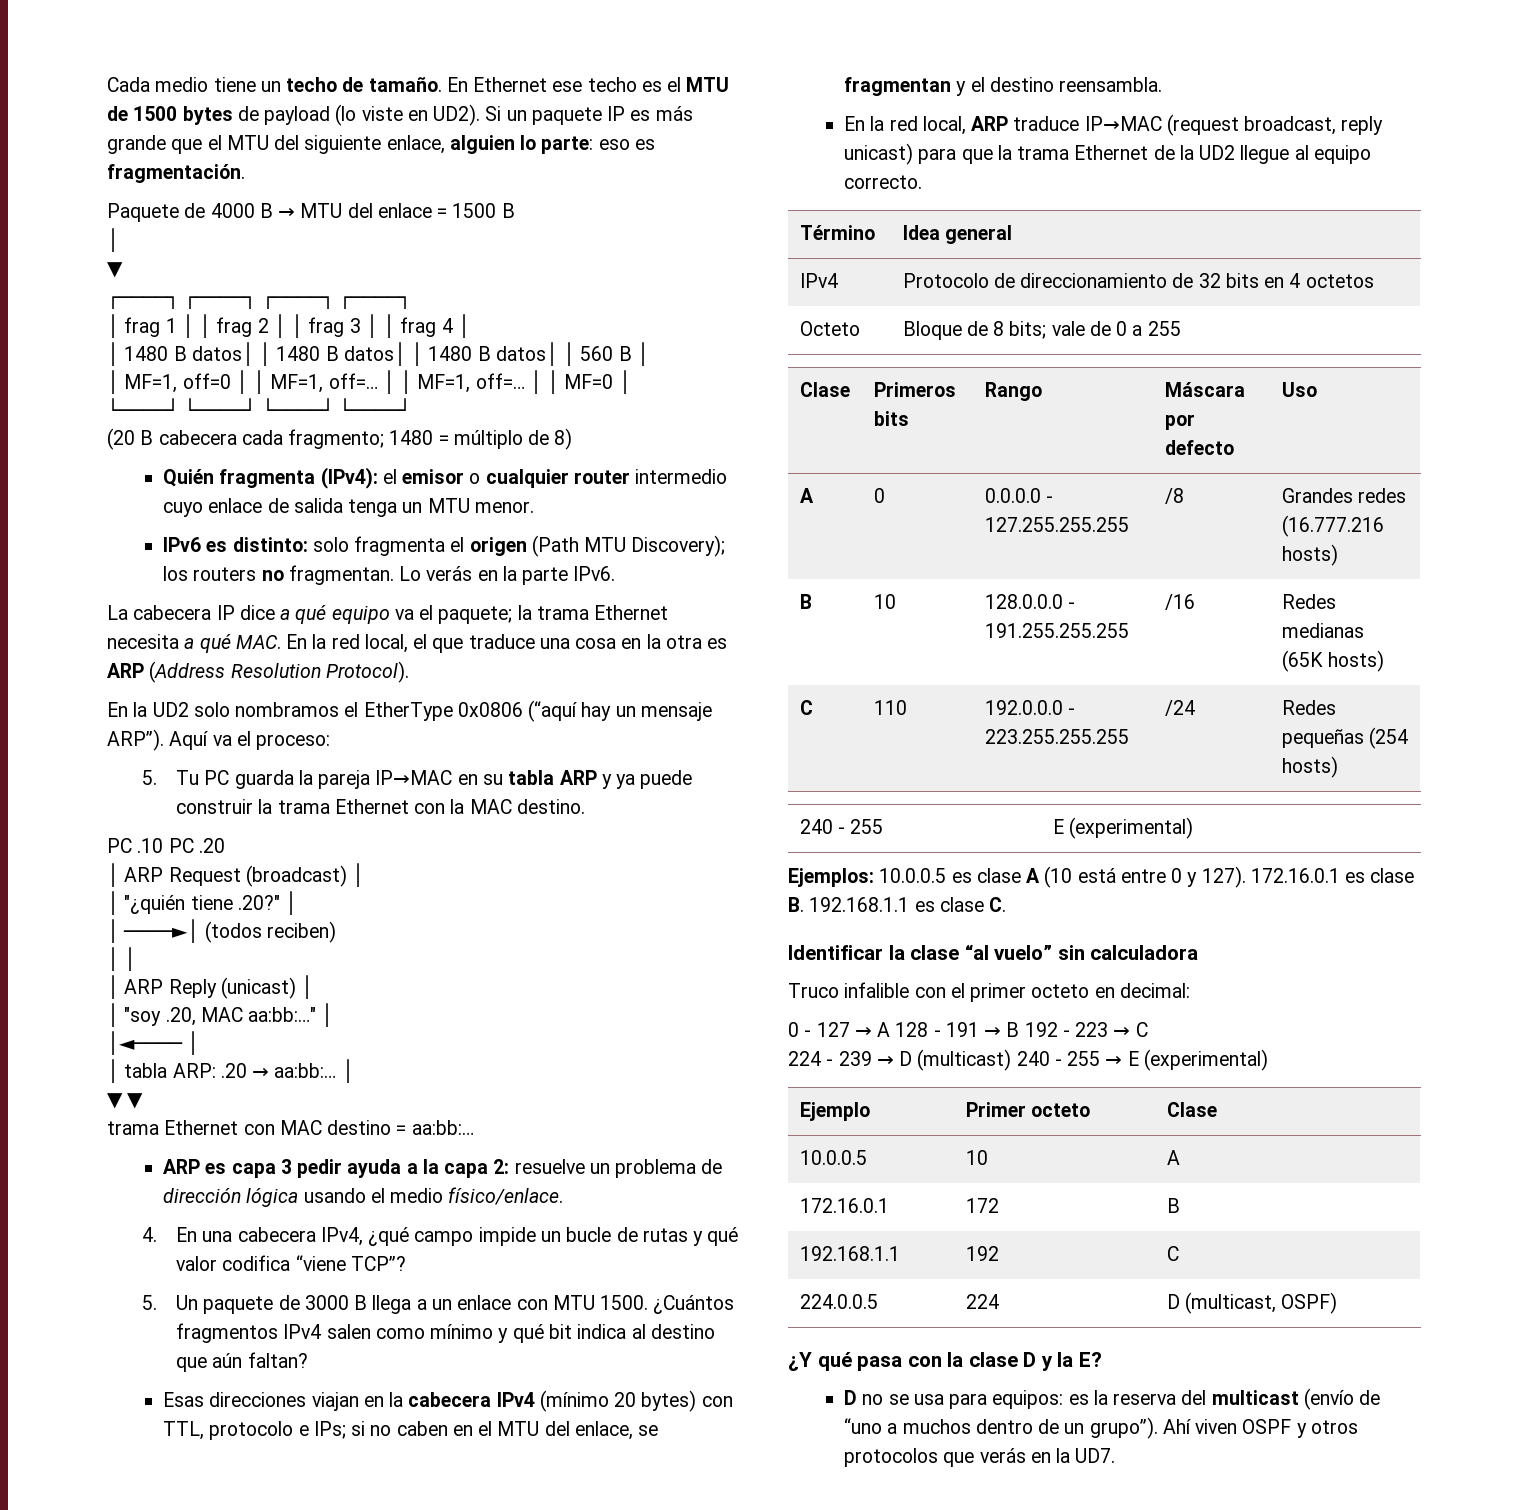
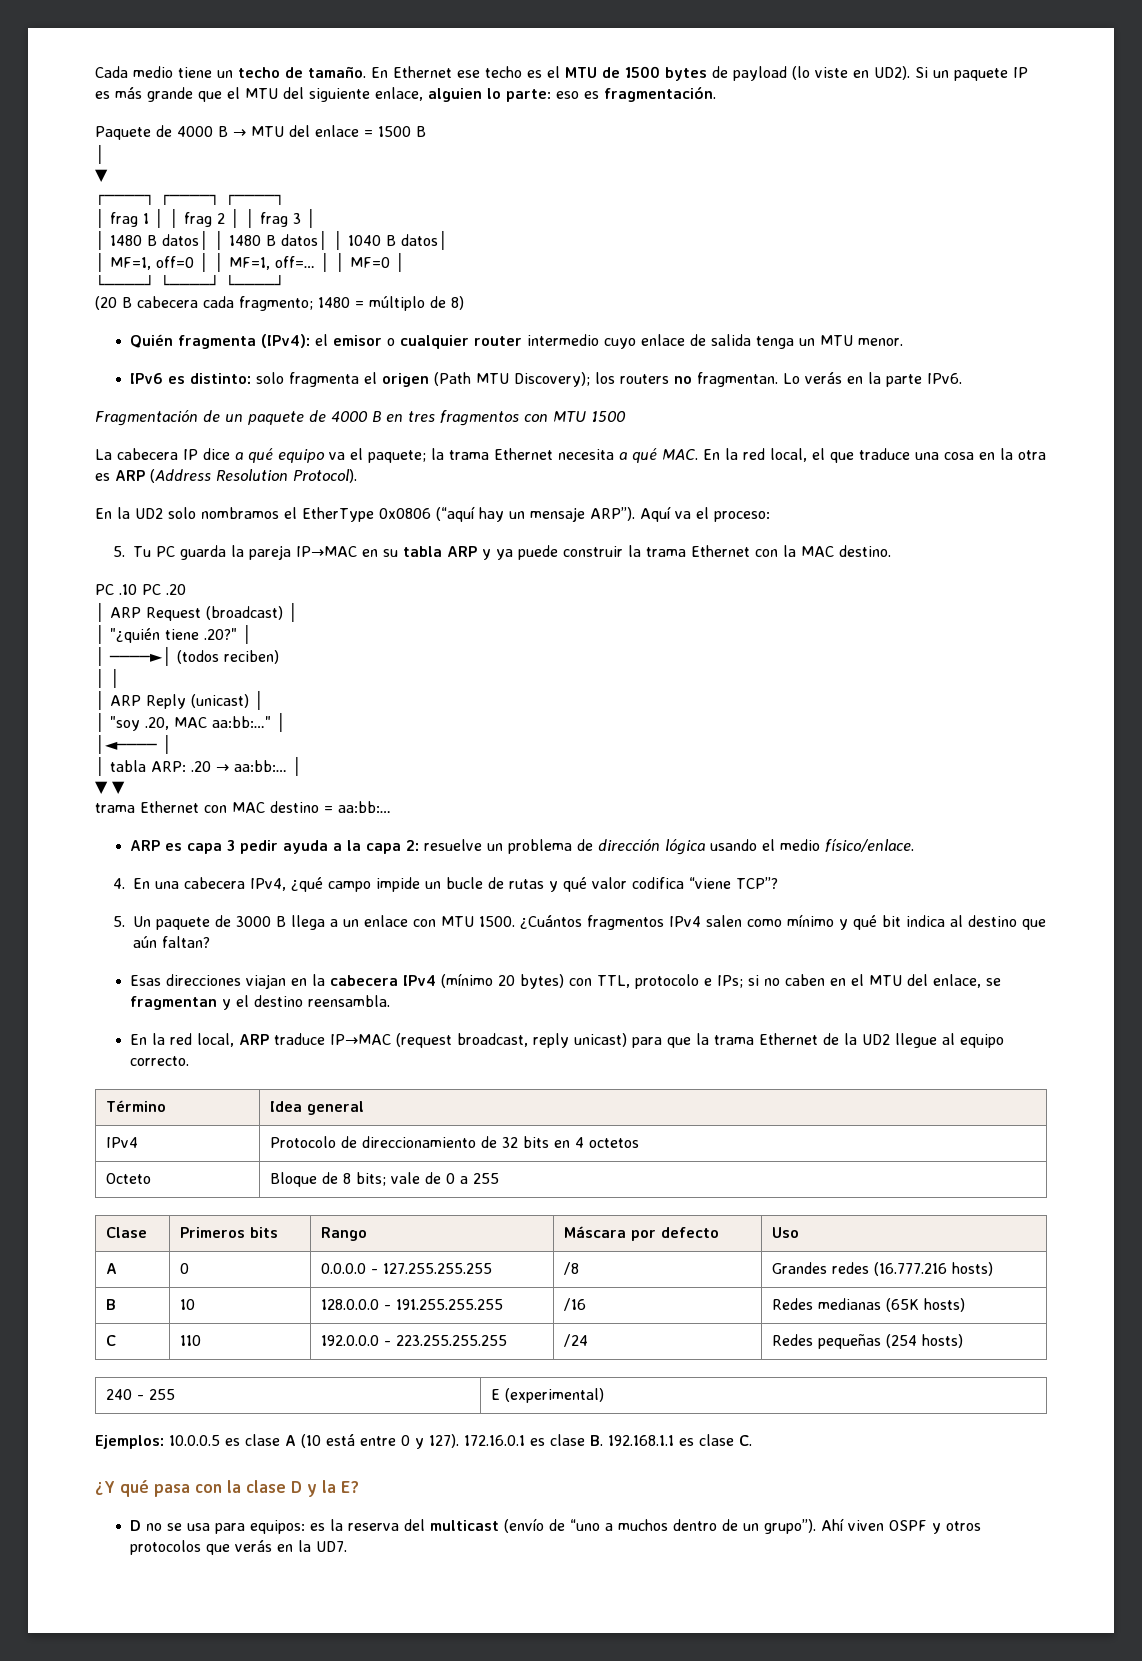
- ┌────┐ ┌────┐ ┌────┐ ┌────┐
+ ┌────┐ ┌────┐ ┌────┐
- │ frag 1 │ │ frag 2 │ │ frag 3 │ │ frag 4 │
- │ 1480 B datos│ │ 1480 B datos│ │ 1480 B datos│ │ 560 B │
+ │ frag 1 │ │ frag 2 │ │ frag 3 │
+ │ 1480 B datos│ │ 1480 B datos│ │ 1040 B datos│
- │ │ MF=1, off=… │ │ MF=0 │
+ │ │ MF=0 │
- └────┘ └────┘ └────┘ └────┘
+ └────┘ └────┘ └────┘
+ Fragmentación de un paquete de 4000 B en tres fragmentos con MTU 1500
- Identificar la clase “al vuelo” sin calculadora
- Truco infalible con el primer octeto en decimal:
- 0 - 127 → A 128 - 191 → B 192 - 223 → C
- 224 - 239 → D (multicast) 240 - 255 → E (experimental)
- Ejemplo | Primer octeto | Clase
- 10.0.0.5 | 10 | A
- 172.16.0.1 | 172 | B
- 192.168.1.1 | 192 | C
- 224.0.0.5 | 224 | D (multicast, OSPF)

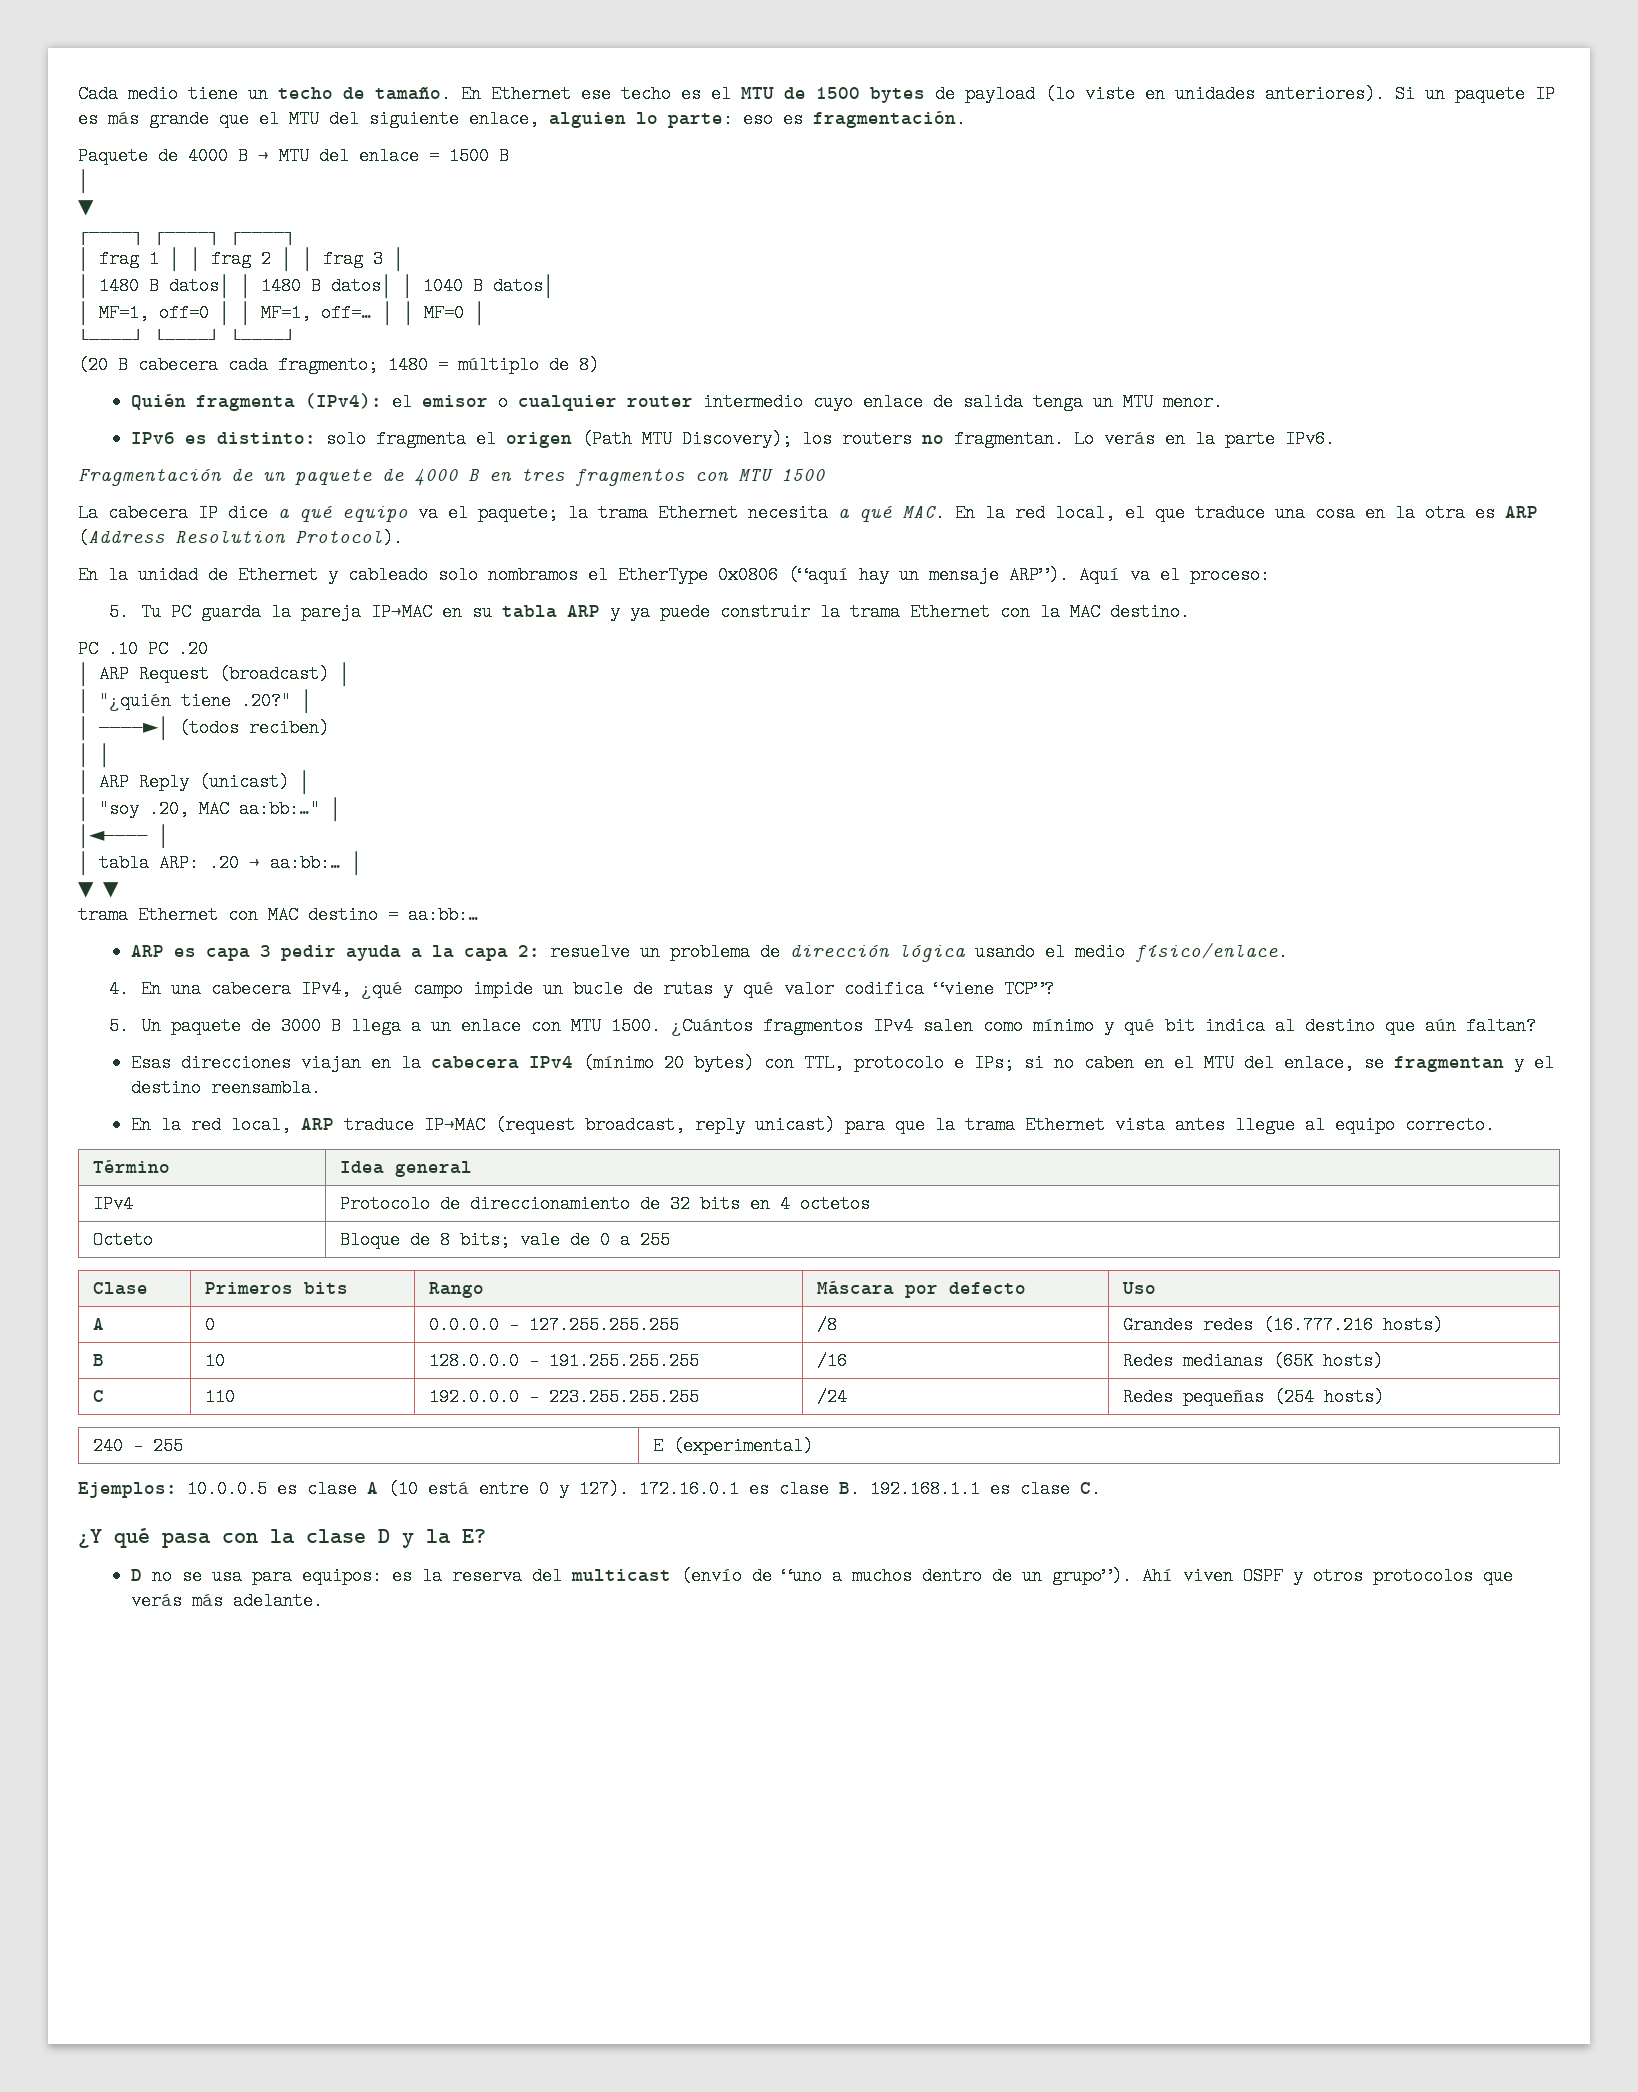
- En Ethernet ese techo es el MTU de 1500 bytes de payload (lo viste en UD2).
+ En Ethernet ese techo es el MTU de 1500 bytes de payload (lo viste en unidades anteriores).
- En la UD2 solo nombramos el EtherType 0x0806 (“aquí hay un mensaje ARP”).
+ En la unidad de Ethernet y cableado solo nombramos el EtherType 0x0806 (“aquí hay un mensaje ARP”).
- En la red local, ARP traduce IP→MAC (request broadcast, reply unicast) para que la trama Ethernet de la UD2 llegue al equipo correcto.
+ En la red local, ARP traduce IP→MAC (request broadcast, reply unicast) para que la trama Ethernet vista antes llegue al equipo correcto.
- Ahí viven OSPF y otros protocolos que verás en la UD7.
+ Ahí viven OSPF y otros protocolos que verás más adelante.

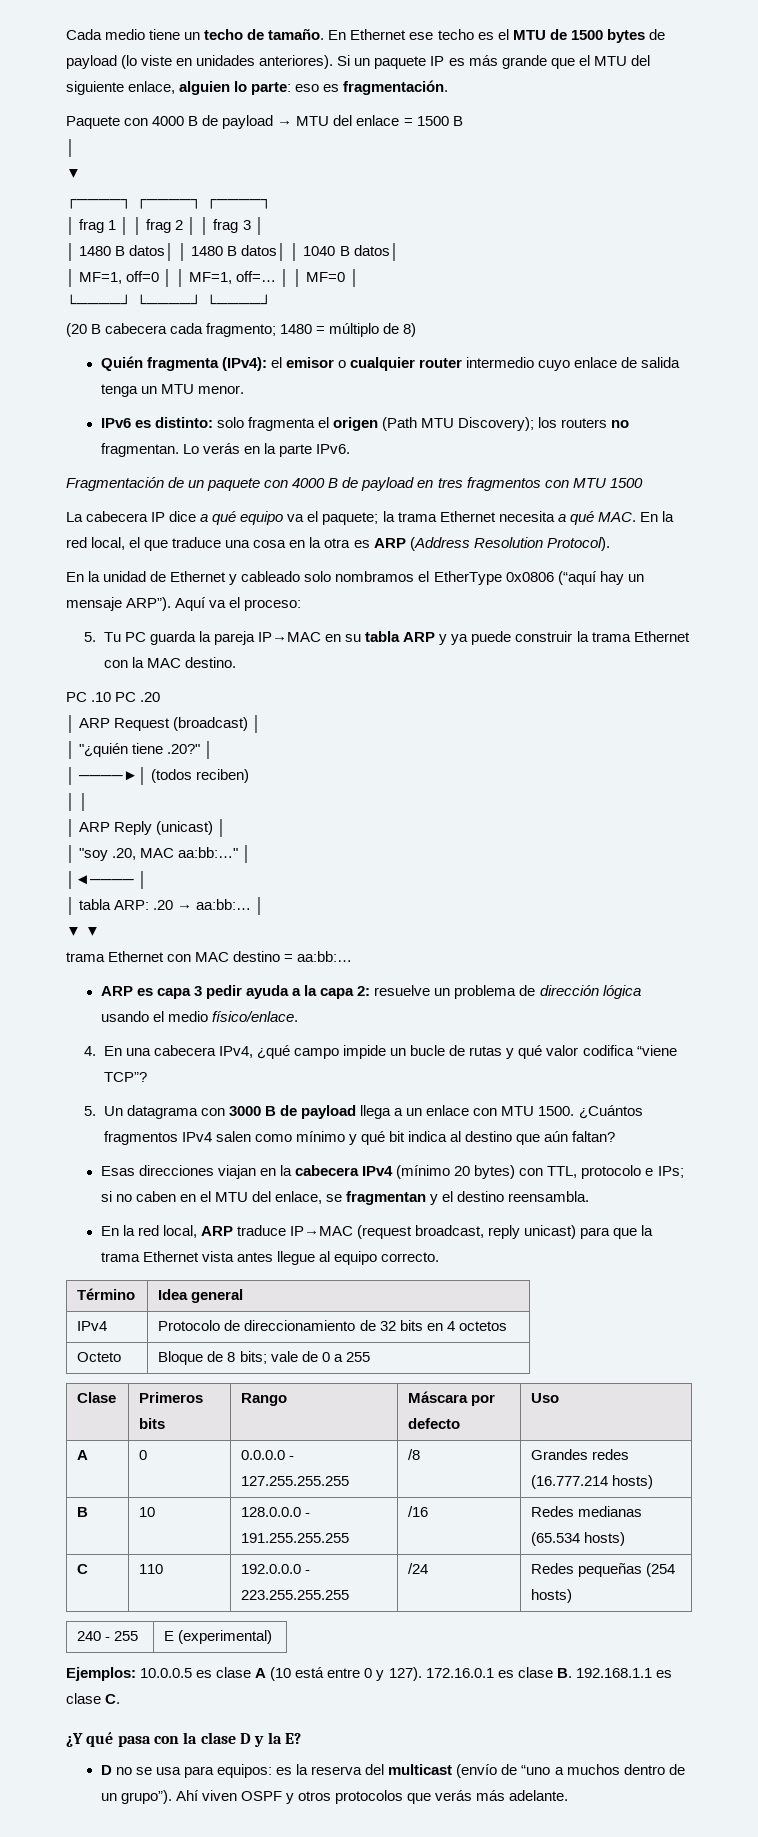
- Paquete de 4000 B → MTU del enlace = 1500 B
+ Paquete con 4000 B de payload → MTU del enlace = 1500 B
- Fragmentación de un paquete de 4000 B en tres fragmentos con MTU 1500
+ Fragmentación de un paquete con 4000 B de payload en tres fragmentos con MTU 1500
- 5. Un paquete de 3000 B llega a un enlace con MTU 1500.
+ 5. Un datagrama con 3000 B de payload llega a un enlace con MTU 1500.
- A | 0 | 0.0.0.0 - 127.255.255.255 | /8 | Grandes redes (16.777.216 hosts)
+ A | 0 | 0.0.0.0 - 127.255.255.255 | /8 | Grandes redes (16.777.214 hosts)
- B | 10 | 128.0.0.0 - 191.255.255.255 | /16 | Redes medianas (65K hosts)
+ B | 10 | 128.0.0.0 - 191.255.255.255 | /16 | Redes medianas (65.534 hosts)

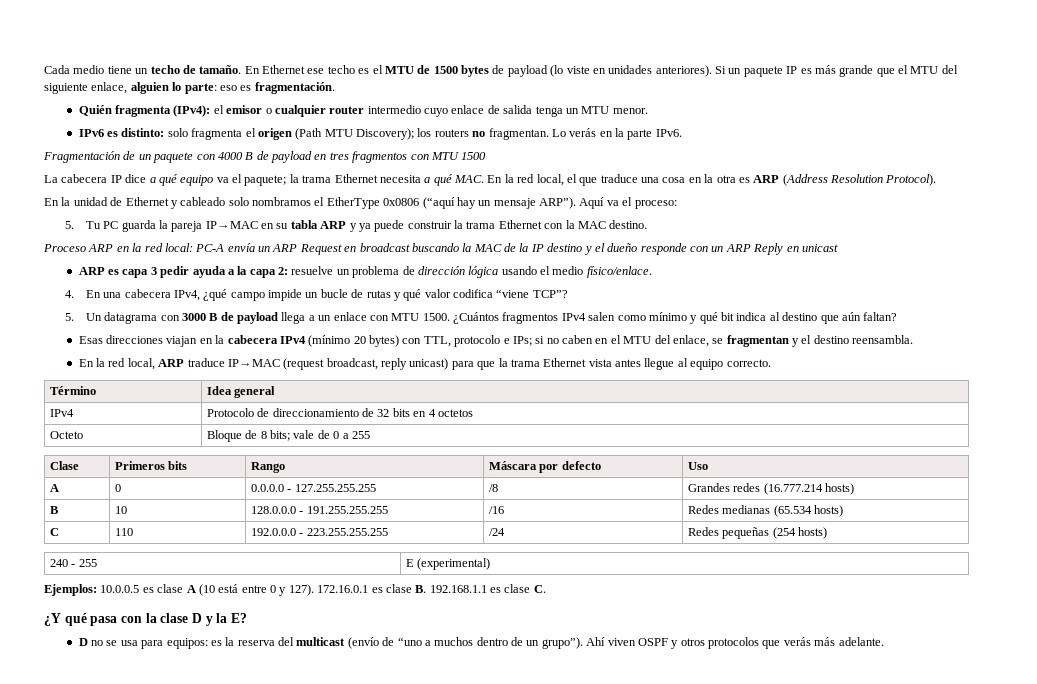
- Paquete con 4000 B de payload → MTU del enlace = 1500 B
- │
- ▼
- ┌────┐ ┌────┐ ┌────┐
- │ frag 1 │ │ frag 2 │ │ frag 3 │
- │ 1480 B datos│ │ 1480 B datos│ │ 1040 B datos│
- │ MF=1, off=0 │ │ MF=1, off=… │ │ MF=0 │
- └────┘ └────┘ └────┘
- (20 B cabecera cada fragmento; 1480 = múltiplo de 8)
- PC .10 PC .20
- │ ARP Request (broadcast) │
- │ "¿quién tiene .20?" │
- │ ────►│ (todos reciben)
- │ │
- │ ARP Reply (unicast) │
- │ "soy .20, MAC aa:bb:…" │
- │◄──── │
- │ tabla ARP: .20 → aa:bb:… │
- ▼ ▼
- trama Ethernet con MAC destino = aa:bb:…
+ Proceso ARP en la red local: PC-A envía un ARP Request en broadcast buscando la MAC de la IP destino y el dueño responde con un ARP Reply en unicast

